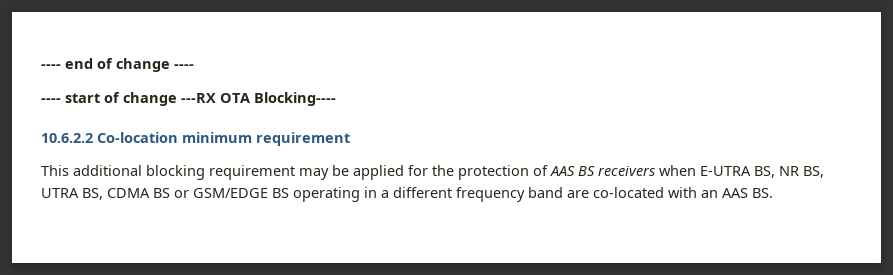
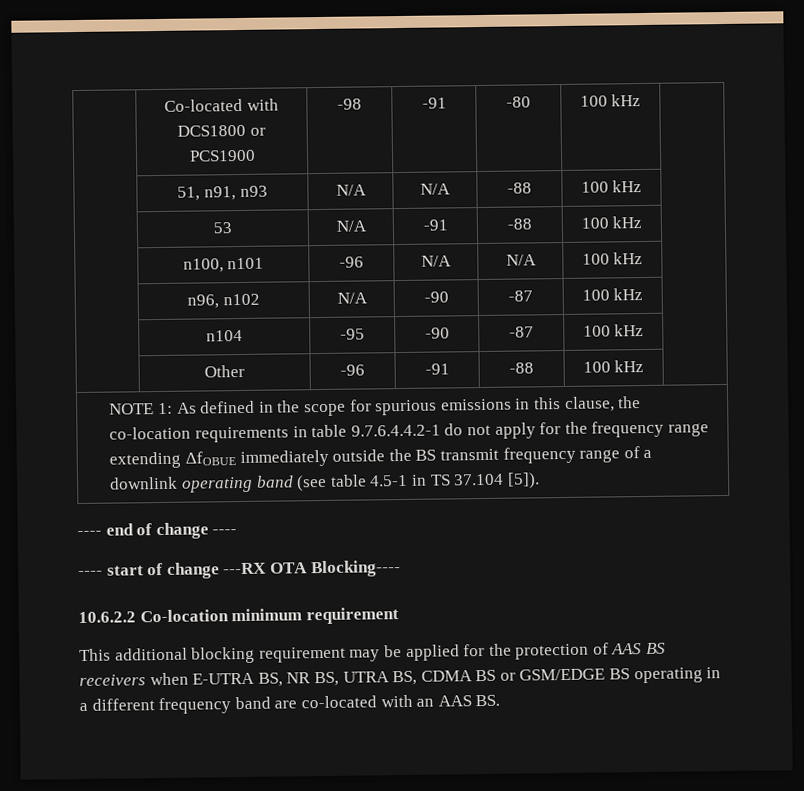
+ | Co-located with DCS1800 or PCS1900 | -98 | -91 | -80 | 100 kHz |
+ | 51, n91, n93 | N/A | N/A | -88 | 100 kHz |
+ | 53 | N/A | -91 | -88 | 100 kHz |
+ | n100, n101 | -96 | N/A | N/A | 100 kHz |
+ | n96, n102 | N/A | -90 | -87 | 100 kHz |
+ | n104 | -95 | -90 | -87 | 100 kHz |
+ | Other | -96 | -91 | -88 | 100 kHz |
+ NOTE 1: As defined in the scope for spurious emissions in this clause, the co-location requirements in table 9.7.6.4.4.2-1 do not apply for the frequency range extending ΔfOBUE immediately outside the BS transmit frequency range of a downlink operating band (see table 4.5-1 in TS 37.104 [5]).

